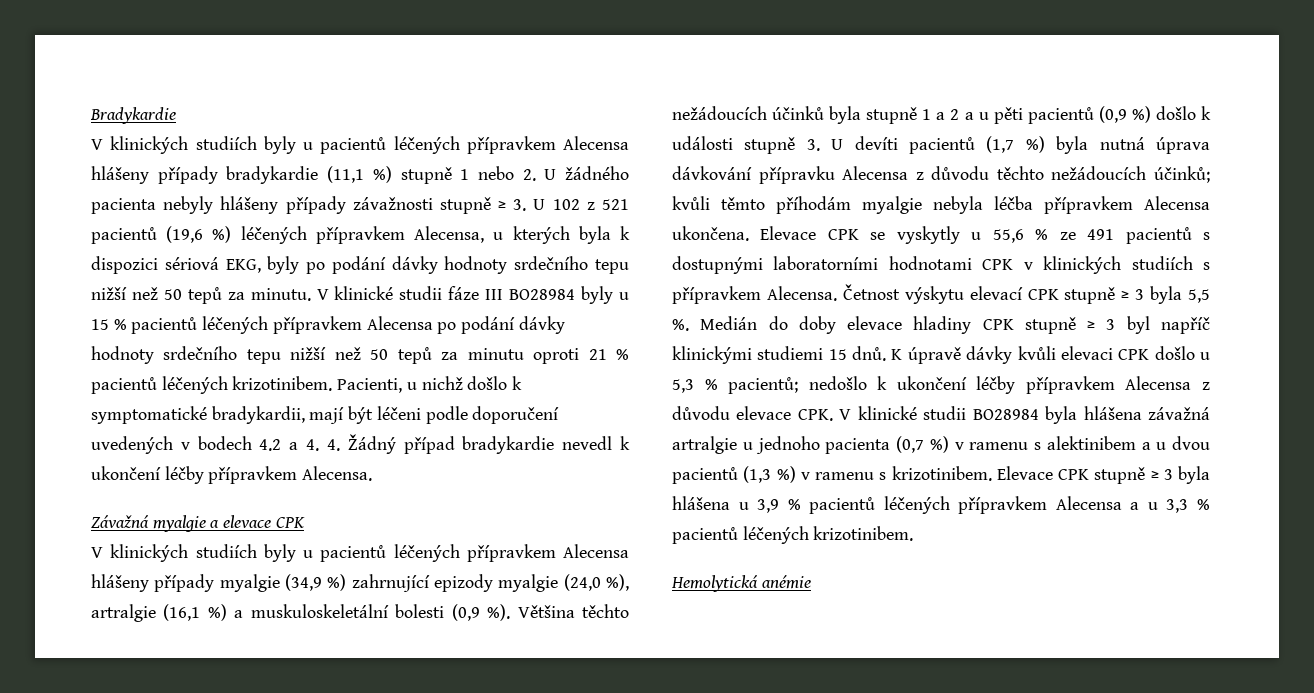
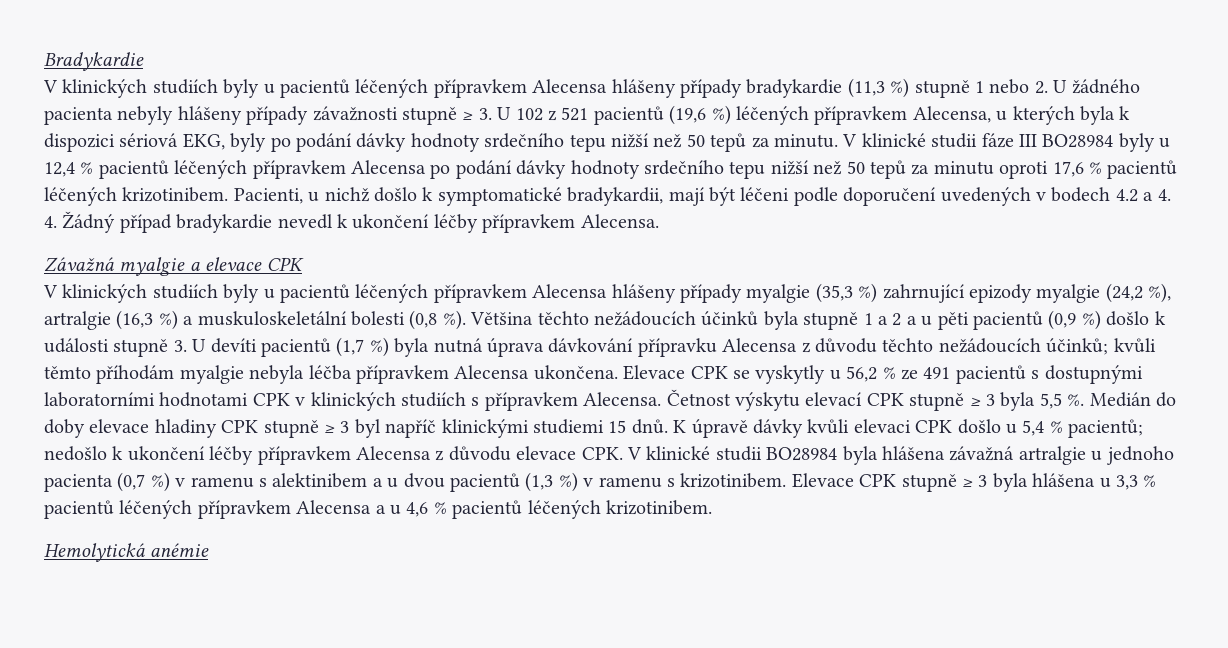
- V klinických studiích byly u pacientů léčených přípravkem Alecensa hlášeny případy bradykardie (11,1 %) stupně 1 nebo 2. U žádného pacienta nebyly hlášeny případy závažnosti stupně ≥ 3. U 102 z 521 pacientů (19,6 %) léčených přípravkem Alecensa, u kterých byla k dispozici sériová EKG, byly po podání dávky hodnoty srdečního tepu nižší než 50 tepů za minutu.
+ V klinických studiích byly u pacientů léčených přípravkem Alecensa hlášeny případy bradykardie (11,3 %) stupně 1 nebo 2. U žádného pacienta nebyly hlášeny případy závažnosti stupně ≥ 3. U 102 z 521 pacientů (19,6 %) léčených přípravkem Alecensa, u kterých byla k dispozici sériová EKG, byly po podání dávky hodnoty srdečního tepu nižší než 50 tepů za minutu.
- V klinické studii fáze III BO28984 byly u 15 % pacientů léčených přípravkem Alecensa po podání dávky hodnoty srdečního tepu nižší než 50 tepů za minutu oproti 21 % pacientů léčených krizotinibem.
+ V klinické studii fáze III BO28984 byly u 12,4 % pacientů léčených přípravkem Alecensa po podání dávky hodnoty srdečního tepu nižší než 50 tepů za minutu oproti 17,6 % pacientů léčených krizotinibem.
- V klinických studiích byly u pacientů léčených přípravkem Alecensa hlášeny případy myalgie (34,9 %) zahrnující epizody myalgie (24,0 %), artralgie (16,1 %) a muskuloskeletální bolesti (0,9 %).
+ V klinických studiích byly u pacientů léčených přípravkem Alecensa hlášeny případy myalgie (35,3 %) zahrnující epizody myalgie (24,2 %), artralgie (16,3 %) a muskuloskeletální bolesti (0,8 %).
- Elevace CPK se vyskytly u 55,6 % ze 491 pacientů s dostupnými laboratorními hodnotami CPK v klinických studiích s přípravkem Alecensa.
+ Elevace CPK se vyskytly u 56,2 % ze 491 pacientů s dostupnými laboratorními hodnotami CPK v klinických studiích s přípravkem Alecensa.
- K úpravě dávky kvůli elevaci CPK došlo u 5,3 % pacientů; nedošlo k ukončení léčby přípravkem Alecensa z důvodu elevace CPK. V klinické studii BO28984 byla hlášena závažná artralgie u jednoho pacienta (0,7 %) v ramenu s alektinibem a u dvou pacientů (1,3 %) v ramenu s krizotinibem.
+ K úpravě dávky kvůli elevaci CPK došlo u 5,4 % pacientů; nedošlo k ukončení léčby přípravkem Alecensa z důvodu elevace CPK. V klinické studii BO28984 byla hlášena závažná artralgie u jednoho pacienta (0,7 %) v ramenu s alektinibem a u dvou pacientů (1,3 %) v ramenu s krizotinibem.
- Elevace CPK stupně ≥ 3 byla hlášena u 3,9 % pacientů léčených přípravkem Alecensa a u 3,3 % pacientů léčených krizotinibem.
+ Elevace CPK stupně ≥ 3 byla hlášena u 3,3 % pacientů léčených přípravkem Alecensa a u 4,6 % pacientů léčených krizotinibem.

